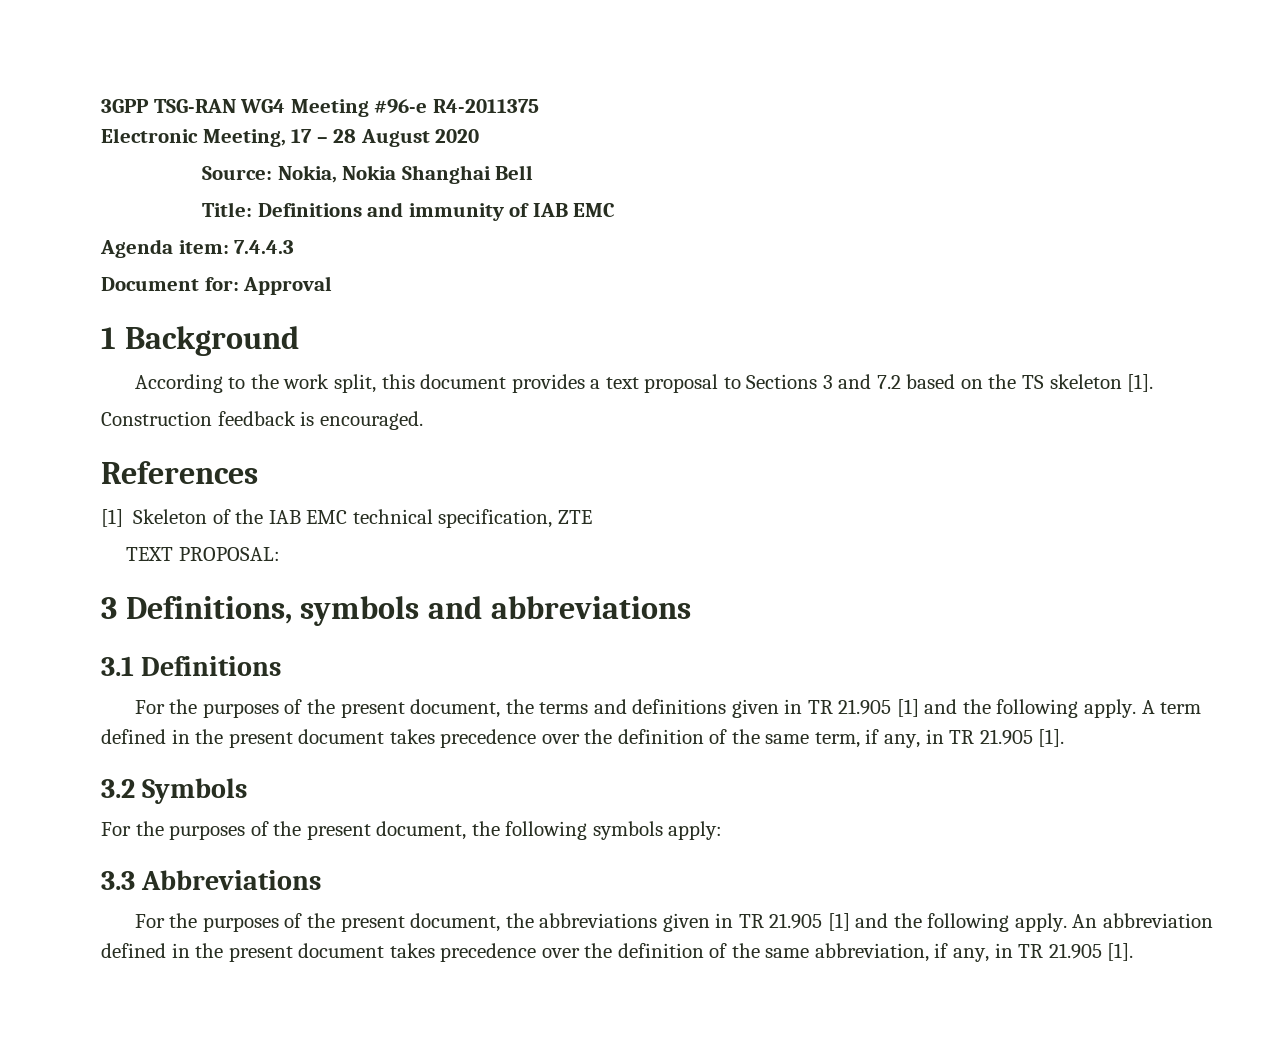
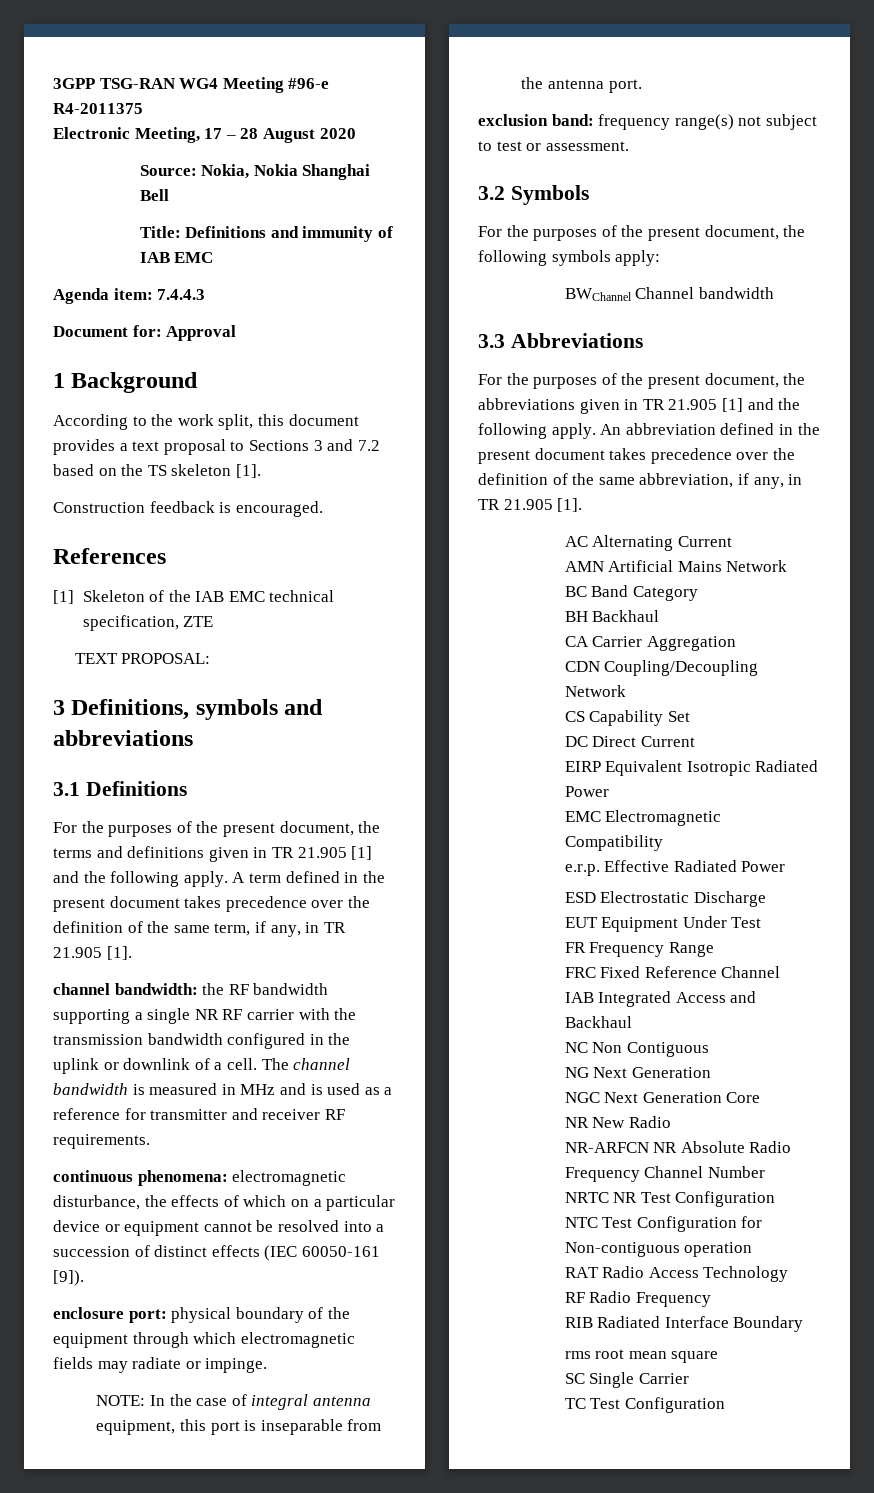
+ channel bandwidth: the RF bandwidth supporting a single NR RF carrier with the transmission bandwidth configured in the uplink or downlink of a cell. The channel bandwidth is measured in MHz and is used as a reference for transmitter and receiver RF requirements.
+ continuous phenomena: electromagnetic disturbance, the effects of which on a particular device or equipment cannot be resolved into a succession of distinct effects (IEC 60050-161 [9]).
+ enclosure port: physical boundary of the equipment through which electromagnetic fields may radiate or impinge.
+ NOTE: In the case of integral antenna equipment, this port is inseparable from the antenna port.
+ exclusion band: frequency range(s) not subject to test or assessment.
+ BWChannel Channel bandwidth
+ AC Alternating Current
+ AMN Artificial Mains Network
+ BC Band Category
+ BH Backhaul
+ CA Carrier Aggregation
+ CDN Coupling/Decoupling Network
+ CS Capability Set
+ DC Direct Current
+ EIRP Equivalent Isotropic Radiated Power
+ EMC Electromagnetic Compatibility
+ e.r.p. Effective Radiated Power
+ ESD Electrostatic Discharge
+ EUT Equipment Under Test
+ FR Frequency Range
+ FRC Fixed Reference Channel
+ IAB Integrated Access and Backhaul
+ NC Non Contiguous
+ NG Next Generation
+ NGC Next Generation Core
+ NR New Radio
+ NR-ARFCN NR Absolute Radio Frequency Channel Number
+ NRTC NR Test Configuration
+ NTC Test Configuration for Non-contiguous operation
+ RAT Radio Access Technology
+ RF Radio Frequency
+ RIB Radiated Interface Boundary
+ rms root mean square
+ SC Single Carrier
+ TC Test Configuration

